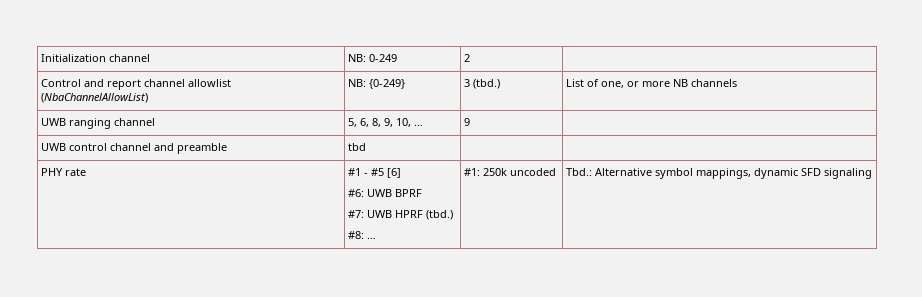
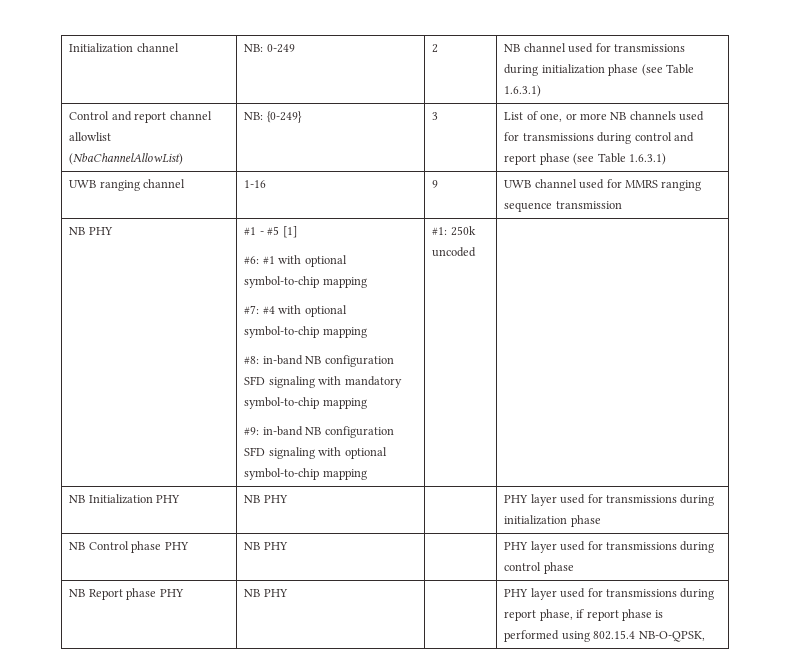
- Initialization channel | NB: 0-249 | 2 |
+ Initialization channel | NB: 0-249 | 2 | NB channel used for transmissions during initialization phase (see Table 1.6.3.1)
- Control and report channel allowlist (NbaChannelAllowList) | NB: {0-249} | 3 (tbd.) | List of one, or more NB channels
- UWB ranging channel | 5, 6, 8, 9, 10, … | 9 |
- UWB control channel and preamble | tbd | |
- PHY rate | #1 - #5 [6]
- #6: UWB BPRF
- #7: UWB HPRF (tbd.)
- #8: … | #1: 250k uncoded | Tbd.: Alternative symbol mappings, dynamic SFD signaling
+ Control and report channel allowlist (NbaChannelAllowList) | NB: {0-249} | 3 | List of one, or more NB channels used for transmissions during control and report phase (see Table 1.6.3.1)
+ UWB ranging channel | 1-16 | 9 | UWB channel used for MMRS ranging sequence transmission
+ NB PHY | #1 - #5 [1]
+ #6: #1 with optional symbol-to-chip mapping
+ #7: #4 with optional symbol-to-chip mapping
+ #8: in-band NB configuration SFD signaling with mandatory symbol-to-chip mapping
+ #9: in-band NB configuration SFD signaling with optional symbol-to-chip mapping | #1: 250k uncoded |
+ NB Initialization PHY | NB PHY | | PHY layer used for transmissions during initialization phase
+ NB Control phase PHY | NB PHY | | PHY layer used for transmissions during control phase
+ NB Report phase PHY | NB PHY | | PHY layer used for transmissions during report phase, if report phase is performed using 802.15.4 NB-O-QPSK,

